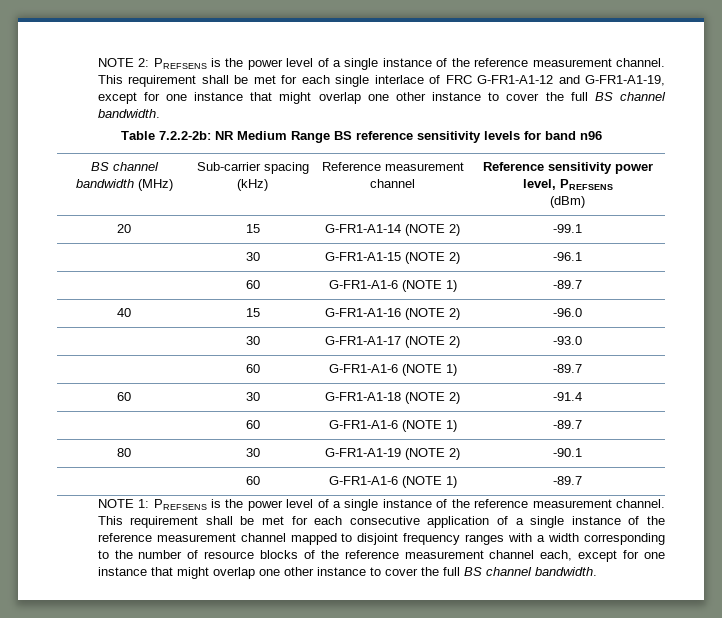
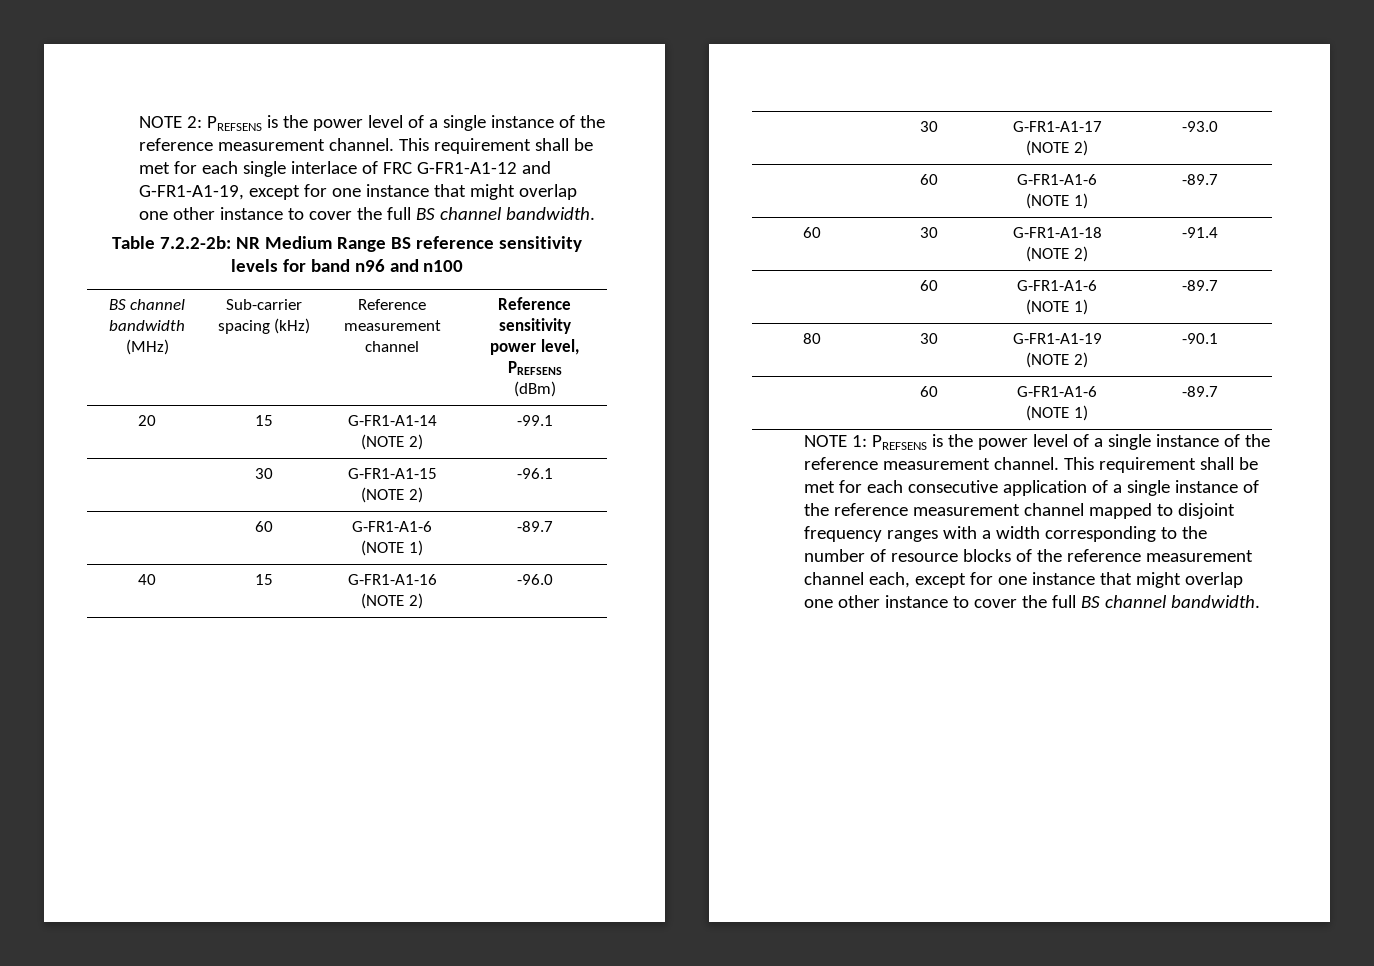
- Table 7.2.2-2b: NR Medium Range BS reference sensitivity levels for band n96
+ Table 7.2.2-2b: NR Medium Range BS reference sensitivity levels for band n96 and n100

